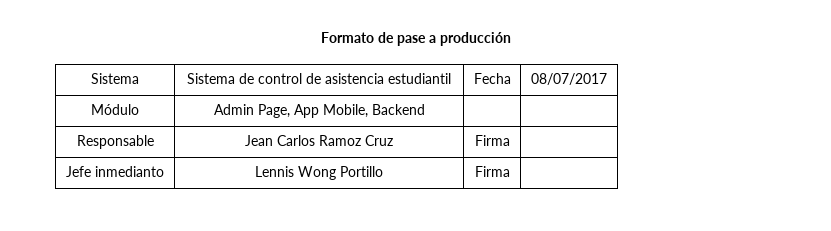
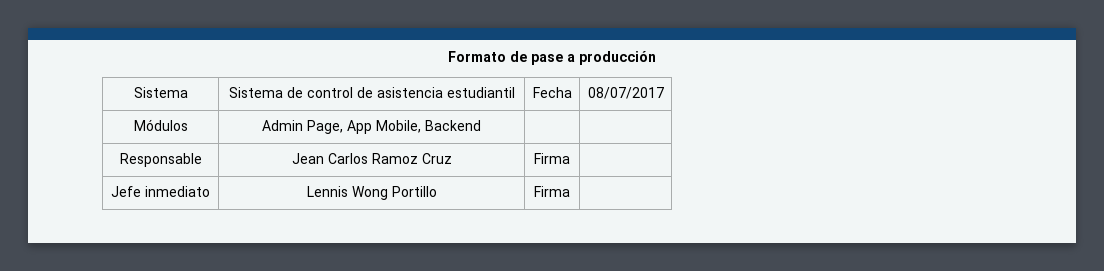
- Módulo | Admin Page, App Mobile, Backend | |
+ Módulos | Admin Page, App Mobile, Backend | |
- Jefe inmedianto | Lennis Wong Portillo | Firma |
+ Jefe inmediato | Lennis Wong Portillo | Firma |

